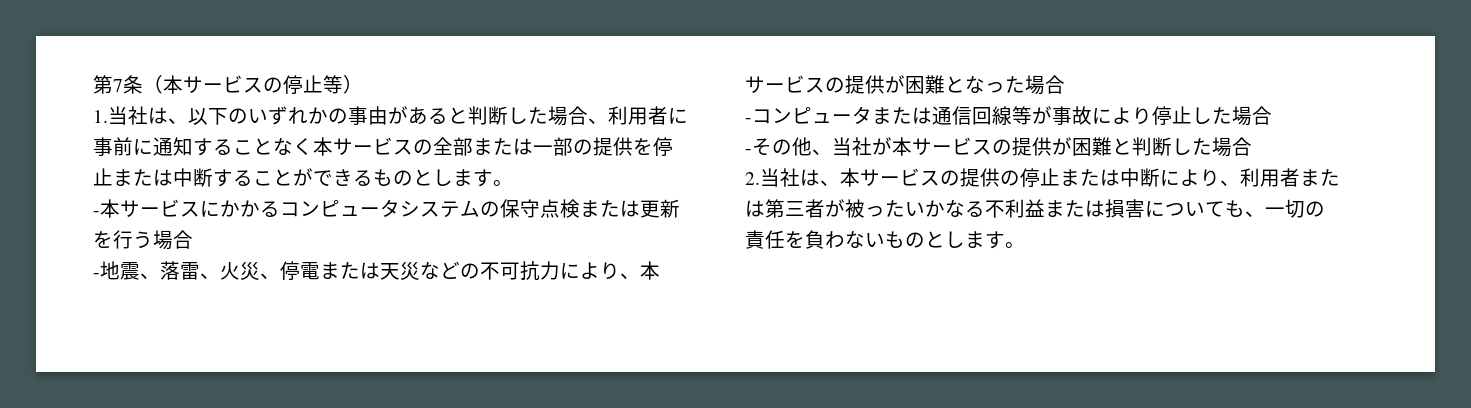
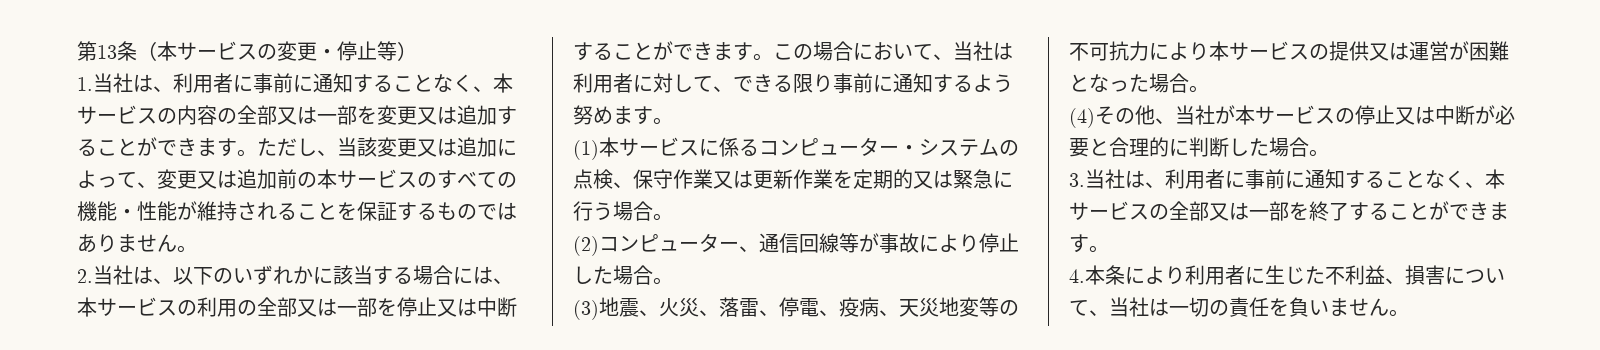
- 第7条（本サービスの停止等）
+ 第13条（本サービスの変更・停止等）
- 1.当社は、以下のいずれかの事由があると判断した場合、利用者に事前に通知することなく本サービスの全部または一部の提供を停止または中断することができるものとします。
- -本サービスにかかるコンピュータシステムの保守点検または更新を行う場合
- -地震、落雷、火災、停電または天災などの不可抗力により、本サービスの提供が困難となった場合
- -コンピュータまたは通信回線等が事故により停止した場合
- -その他、当社が本サービスの提供が困難と判断した場合
- 2.当社は、本サービスの提供の停止または中断により、利用者または第三者が被ったいかなる不利益または損害についても、一切の責任を負わないものとします。
+ 1.当社は、利用者に事前に通知することなく、本サービスの内容の全部又は一部を変更又は追加することができます。ただし、当該変更又は追加によって、変更又は追加前の本サービスのすべての機能・性能が維持されることを保証するものではありません。
+ 2.当社は、以下のいずれかに該当する場合には、本サービスの利用の全部又は一部を停止又は中断することができます。この場合において、当社は利用者に対して、できる限り事前に通知するよう努めます。
+ (1)本サービスに係るコンピューター・システムの点検、保守作業又は更新作業を定期的又は緊急に行う場合。
+ (2)コンピューター、通信回線等が事故により停止した場合。
+ (3)地震、火災、落雷、停電、疫病、天災地変等の不可抗力により本サービスの提供又は運営が困難となった場合。
+ (4)その他、当社が本サービスの停止又は中断が必要と合理的に判断した場合。
+ 3.当社は、利用者に事前に通知することなく、本サービスの全部又は一部を終了することができます。
+ 4.本条により利用者に生じた不利益、損害について、当社は一切の責任を負いません。

